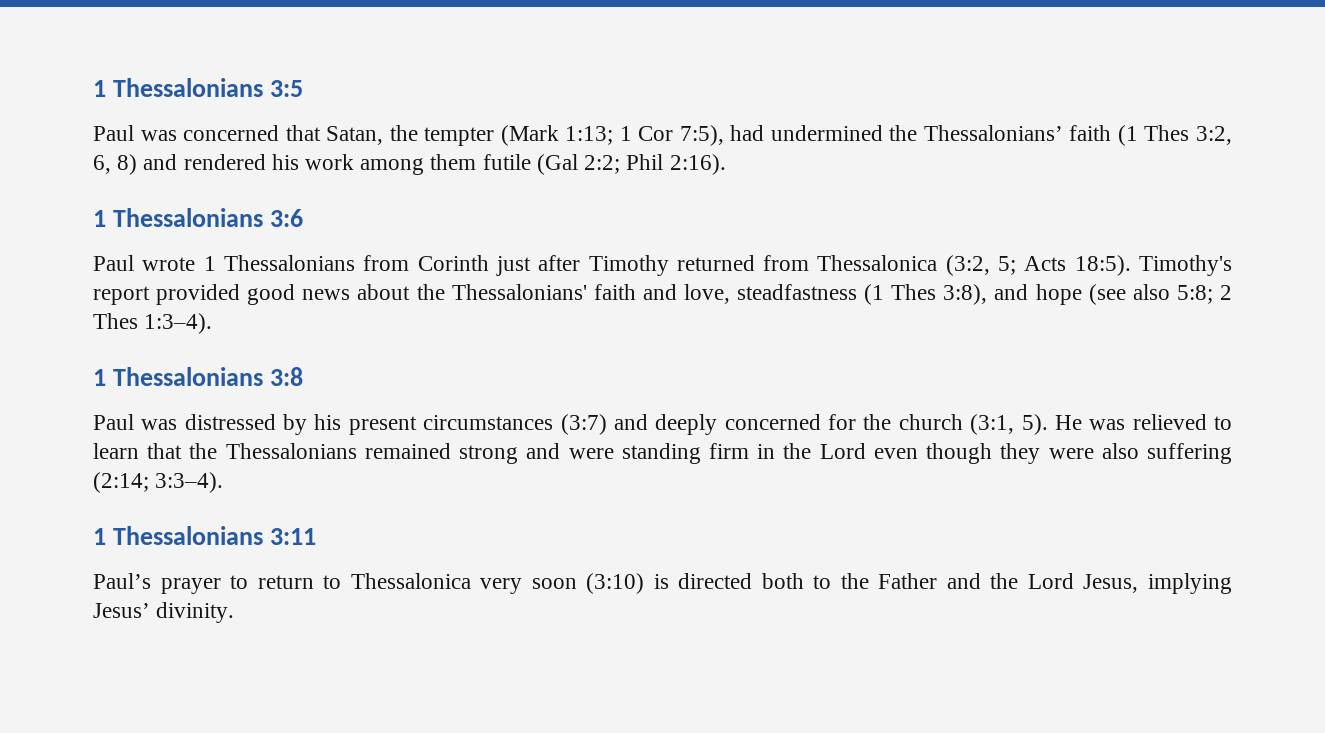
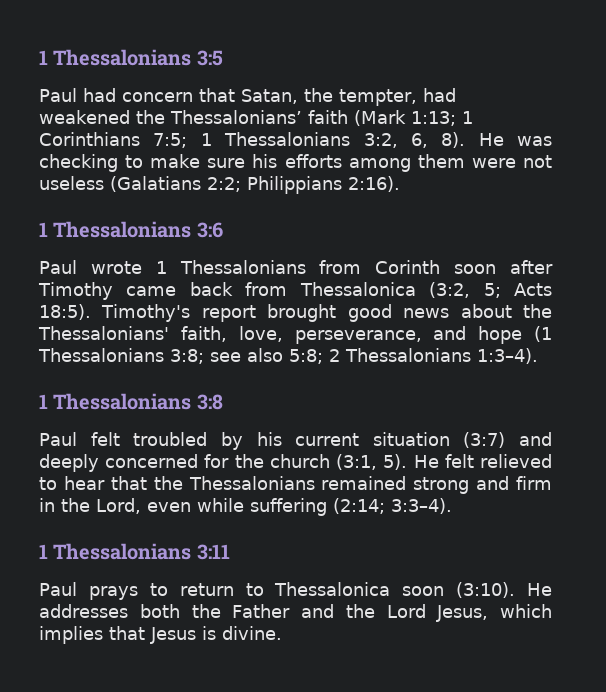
- Paul was concerned that Satan, the tempter (Mark 1:13; 1 Cor 7:5), had undermined the Thessalonians’ faith (1 Thes 3:2, 6, 8) and rendered his work among them futile (Gal 2:2; Phil 2:16).
+ Paul had concern that Satan, the tempter, had weakened the Thessalonians’ faith (Mark 1:13; 1 Corinthians 7:5; 1 Thessalonians 3:2, 6, 8). He was checking to make sure his efforts among them were not useless (Galatians 2:2; Philippians 2:16).
- Paul wrote 1 Thessalonians from Corinth just after Timothy returned from Thessalonica (3:2, 5; Acts 18:5).
+ Paul wrote 1 Thessalonians from Corinth soon after Timothy came back from Thessalonica (3:2, 5; Acts 18:5).
- Timothy's report provided good news about the Thessalonians' faith and love, steadfastness (1 Thes 3:8), and hope (see also 5:8; 2 Thes 1:3–4).
+ Timothy's report brought good news about the Thessalonians' faith, love, perseverance, and hope (1 Thessalonians 3:8; see also 5:8; 2 Thessalonians 1:3–4).
- Paul was distressed by his present circumstances (3:7) and deeply concerned for the church (3:1, 5).
+ Paul felt troubled by his current situation (3:7) and deeply concerned for the church (3:1, 5).
- He was relieved to learn that the Thessalonians remained strong and were standing firm in the Lord even though they were also suffering (2:14; 3:3–4).
+ He felt relieved to hear that the Thessalonians remained strong and firm in the Lord, even while suffering (2:14; 3:3–4).
- Paul’s prayer to return to Thessalonica very soon (3:10) is directed both to the Father and the Lord Jesus, implying Jesus’ divinity.
+ Paul prays to return to Thessalonica soon (3:10). He addresses both the Father and the Lord Jesus, which implies that Jesus is divine.

